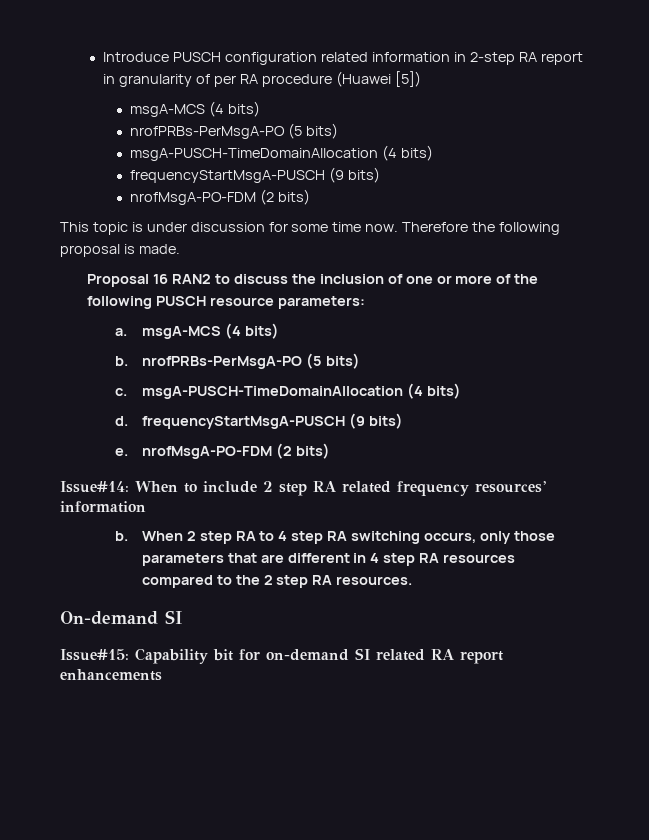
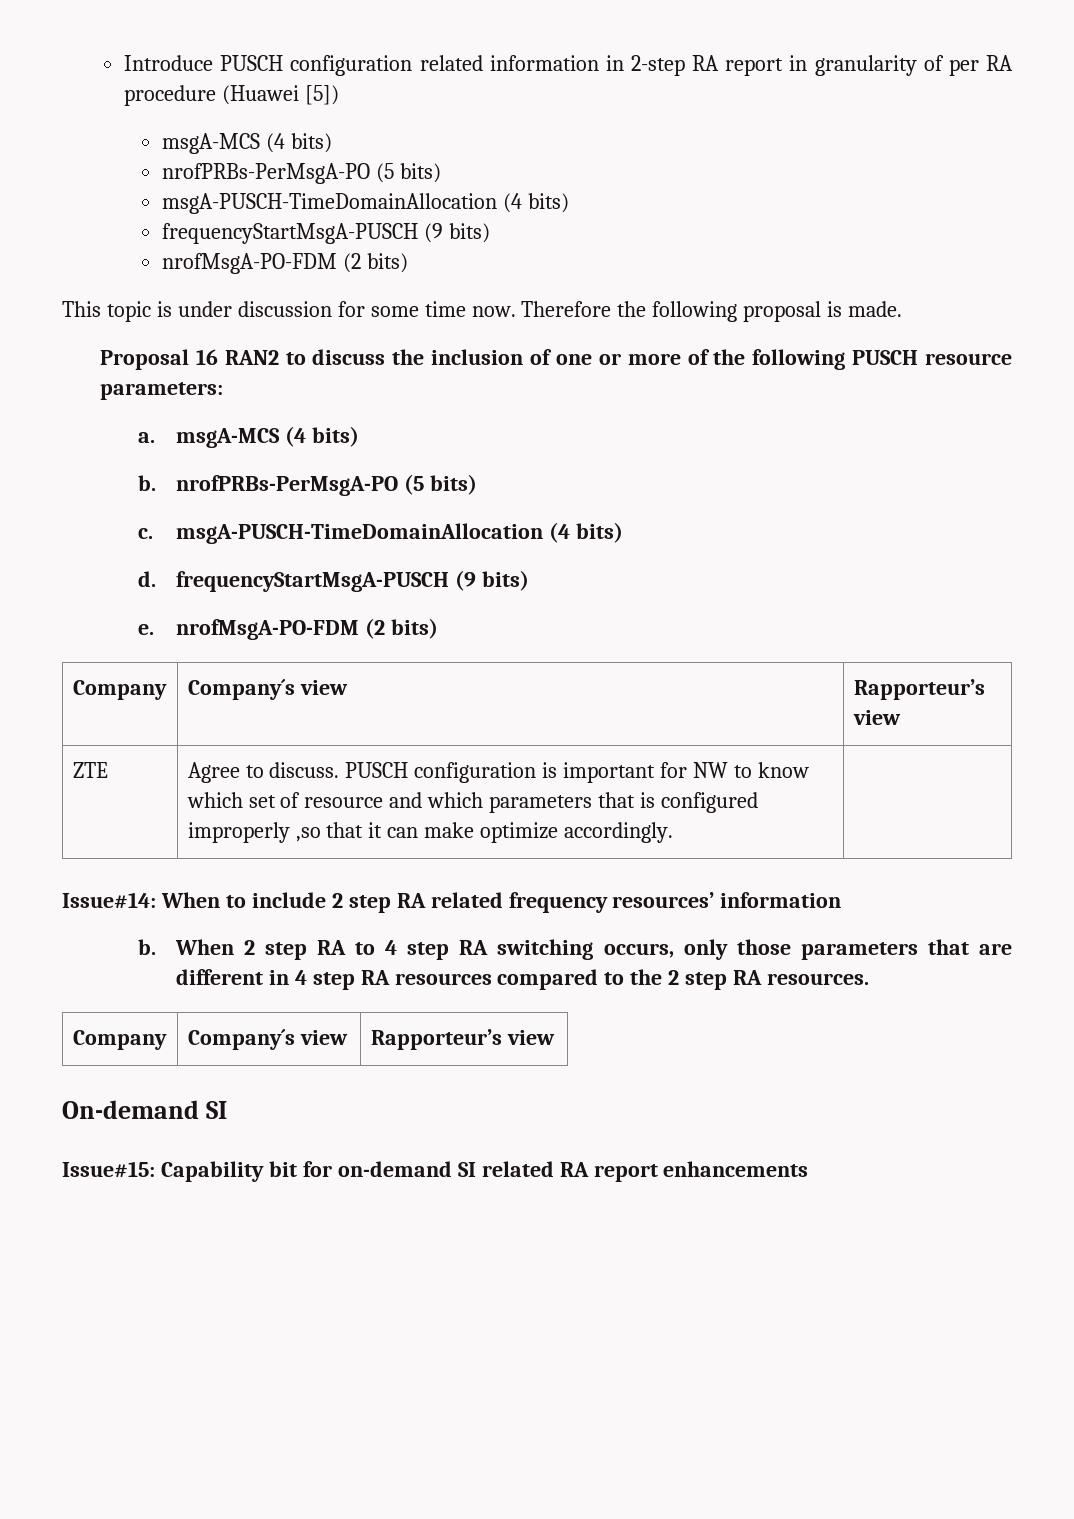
  e. nrofMsgA-PO-FDM (2 bits)
+ Company | Company´s view | Rapporteur’s view
+ ZTE | Agree to discuss. PUSCH configuration is important for NW to know which set of resource and which parameters that is configured improperly ,so that it can make optimize accordingly. |
  When 2 step RA to 4 step RA switching occurs, only those parameters that are different in 4 step RA resources compared to the 2 step RA resources.
+ Company | Company´s view | Rapporteur’s view

